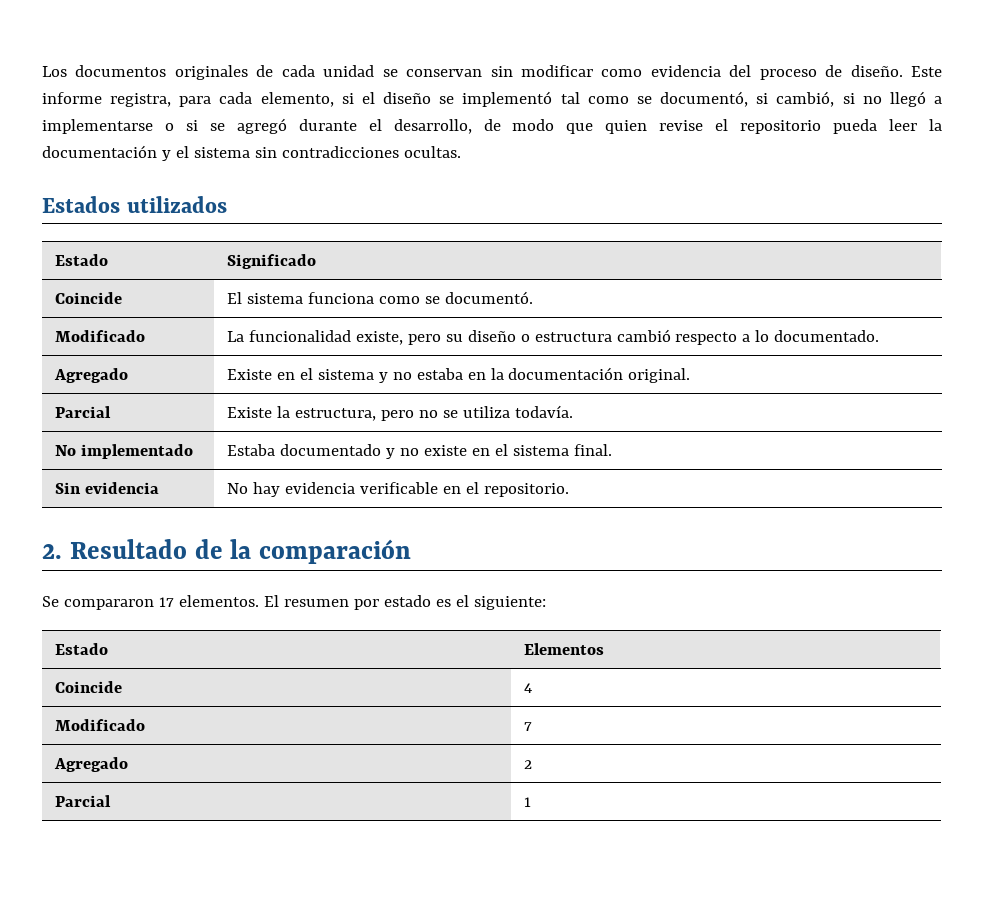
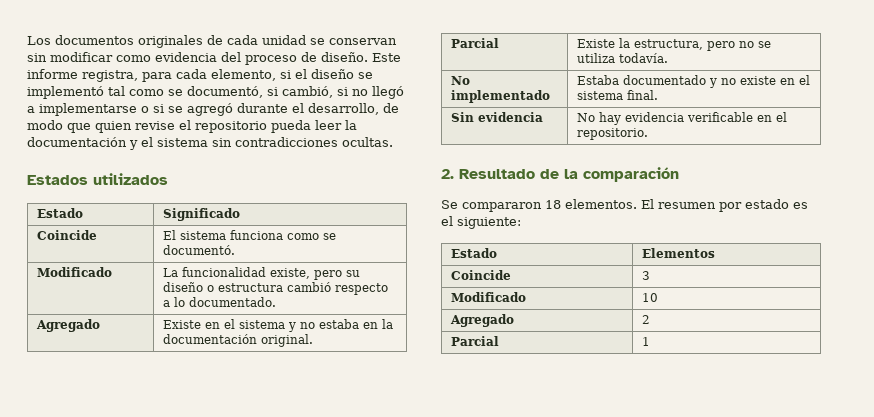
- Se compararon 17 elementos.
+ Se compararon 18 elementos.
- Coincide | 4
- Modificado | 7
+ Coincide | 3
+ Modificado | 10

